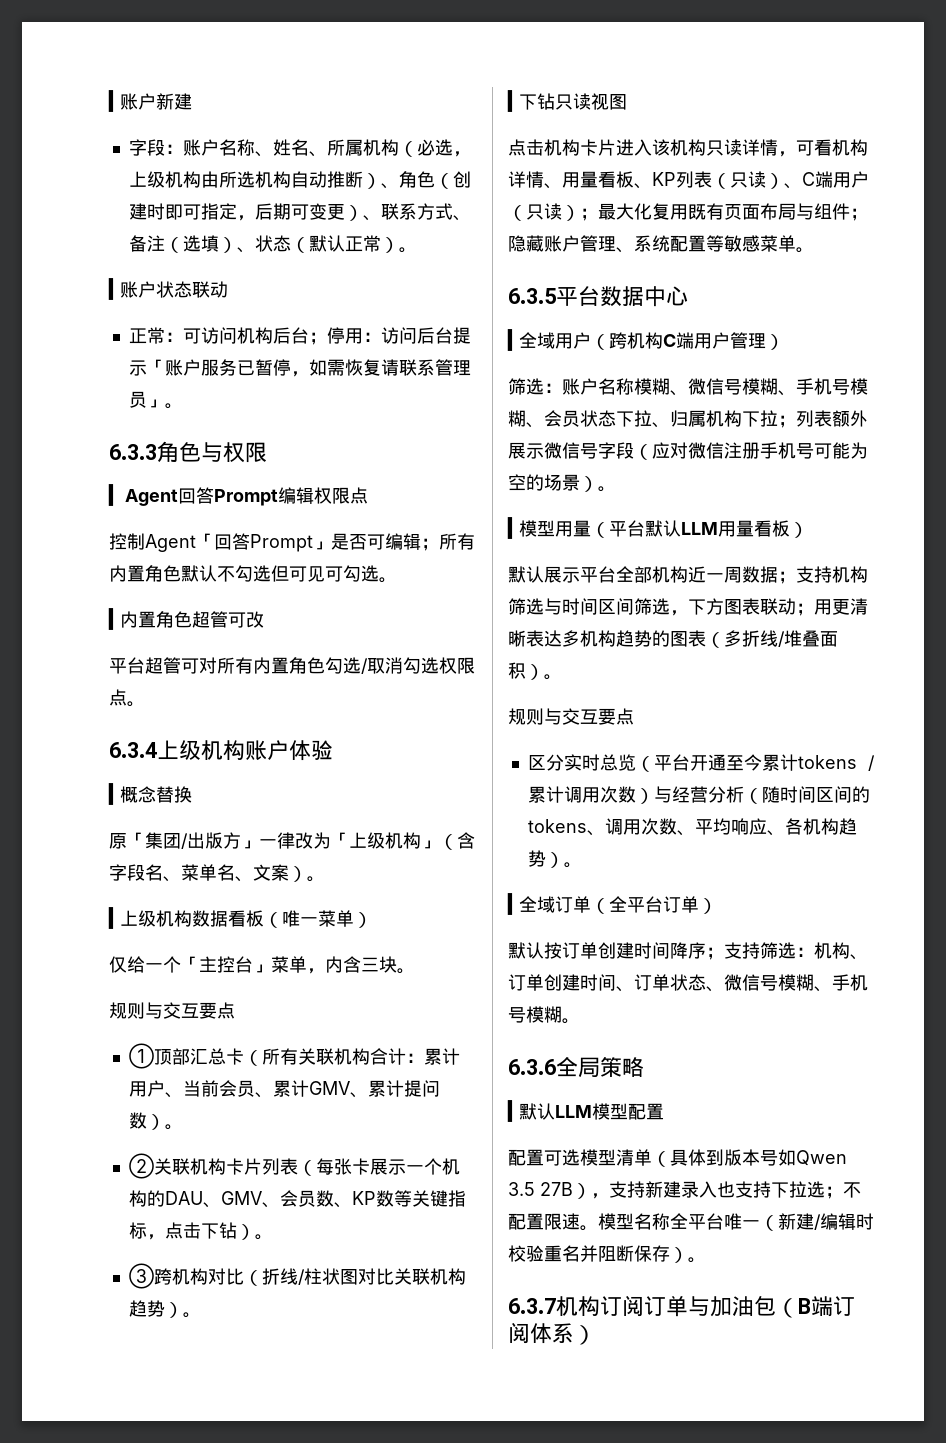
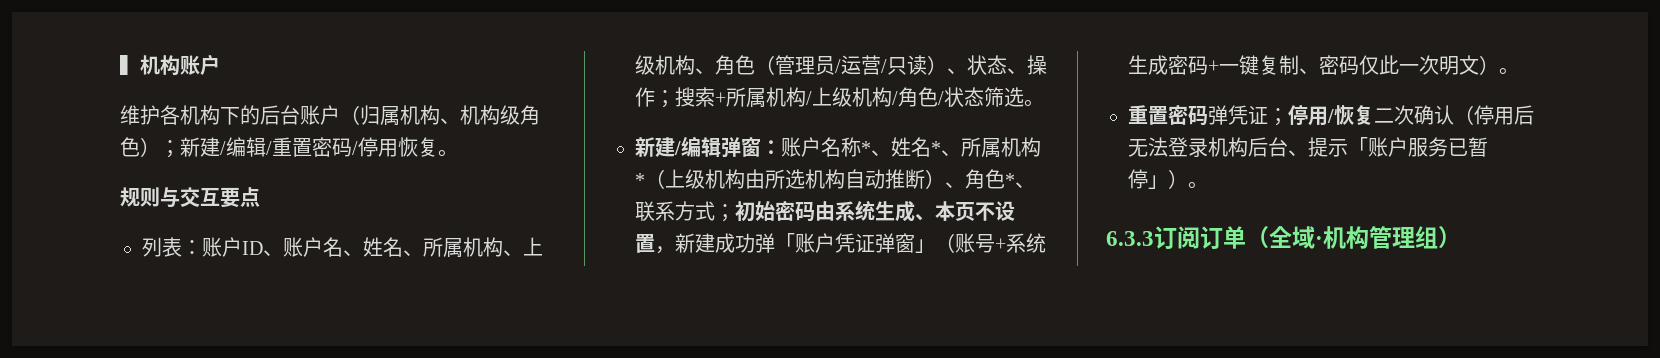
- ▍账户新建
- 字段：账户名称、姓名、所属机构（必选，上级机构由所选机构自动推断）、角色（创建时即可指定，后期可变更）、联系方式、备注（选填）、状态（默认正常）。
- ▍账户状态联动
- 正常：可访问机构后台；停用：访问后台提示「账户服务已暂停，如需恢复请联系管理员」。
- 6.3.3角色与权限
- ▍ Agent回答Prompt编辑权限点
- 控制Agent「回答Prompt」是否可编辑；所有内置角色默认不勾选但可见可勾选。
- ▍内置角色超管可改
- 平台超管可对所有内置角色勾选/取消勾选权限点。
- 6.3.4上级机构账户体验
- ▍概念替换
- 原「集团/出版方」一律改为「上级机构」（含字段名、菜单名、文案）。
- ▍上级机构数据看板（唯一菜单）
- 仅给一个「主控台」菜单，内含三块。
+ ▍机构账户
+ 维护各机构下的后台账户（归属机构、机构级角色）；新建/编辑/重置密码/停用恢复。
  规则与交互要点
- ①顶部汇总卡（所有关联机构合计：累计用户、当前会员、累计GMV、累计提问数）。
- ②关联机构卡片列表（每张卡展示一个机构的DAU、GMV、会员数、KP数等关键指标，点击下钻）。
- ③跨机构对比（折线/柱状图对比关联机构趋势）。
- ▍下钻只读视图
- 点击机构卡片进入该机构只读详情，可看机构详情、用量看板、KP列表（只读）、C端用户（只读）；最大化复用既有页面布局与组件；隐藏账户管理、系统配置等敏感菜单。
- 6.3.5平台数据中心
- ▍全域用户（跨机构C端用户管理）
- 筛选：账户名称模糊、微信号模糊、手机号模糊、会员状态下拉、归属机构下拉；列表额外展示微信号字段（应对微信注册手机号可能为空的场景）。
- ▍模型用量（平台默认LLM用量看板）
- 默认展示平台全部机构近一周数据；支持机构筛选与时间区间筛选，下方图表联动；用更清晰表达多机构趋势的图表（多折线/堆叠面积）。
- 规则与交互要点
- 区分实时总览（平台开通至今累计tokens /累计调用次数）与经营分析（随时间区间的tokens、调用次数、平均响应、各机构趋势）。
- ▍全域订单（全平台订单）
- 默认按订单创建时间降序；支持筛选：机构、订单创建时间、订单状态、微信号模糊、手机号模糊。
- 6.3.6全局策略
- ▍默认LLM模型配置
- 配置可选模型清单（具体到版本号如Qwen 3.5 27B），支持新建录入也支持下拉选；不配置限速。模型名称全平台唯一（新建/编辑时校验重名并阻断保存）。
- 6.3.7机构订阅订单与加油包（B端订阅体系）
+ 列表：账户ID、账户名、姓名、所属机构、上级机构、角色（管理员/运营/只读）、状态、操作；搜索+所属机构/上级机构/角色/状态筛选。
+ 新建/编辑弹窗：账户名称*、姓名*、所属机构*（上级机构由所选机构自动推断）、角色*、联系方式；初始密码由系统生成、本页不设置，新建成功弹「账户凭证弹窗」（账号+系统生成密码+一键复制、密码仅此一次明文）。
+ 重置密码弹凭证；停用/恢复二次确认（停用后无法登录机构后台、提示「账户服务已暂停」）。
+ 6.3.3订阅订单（全域·机构管理组）

